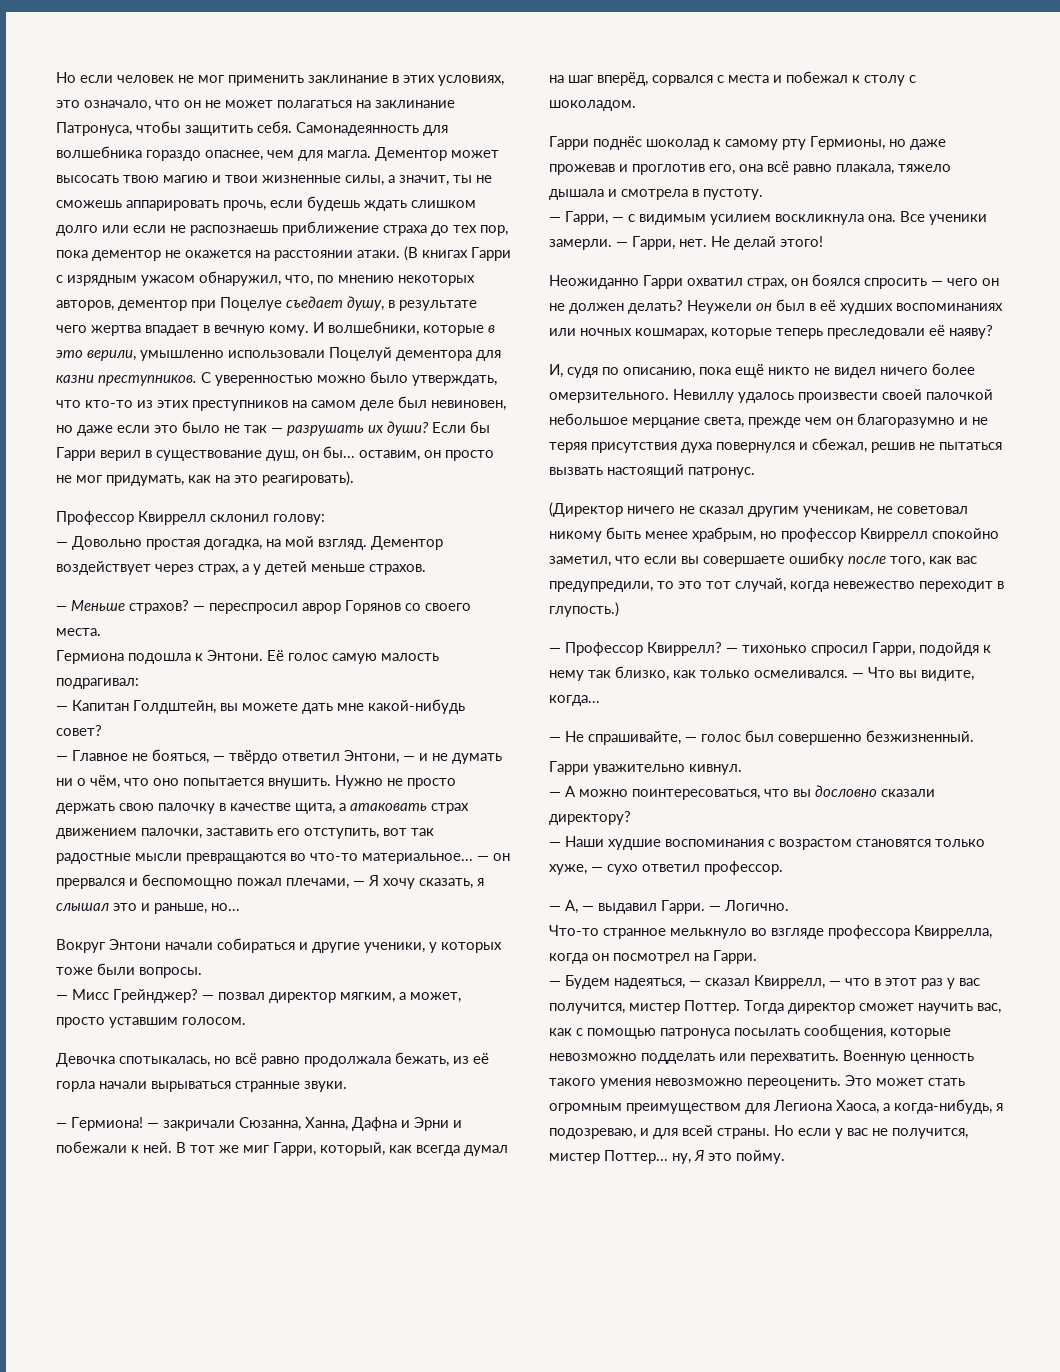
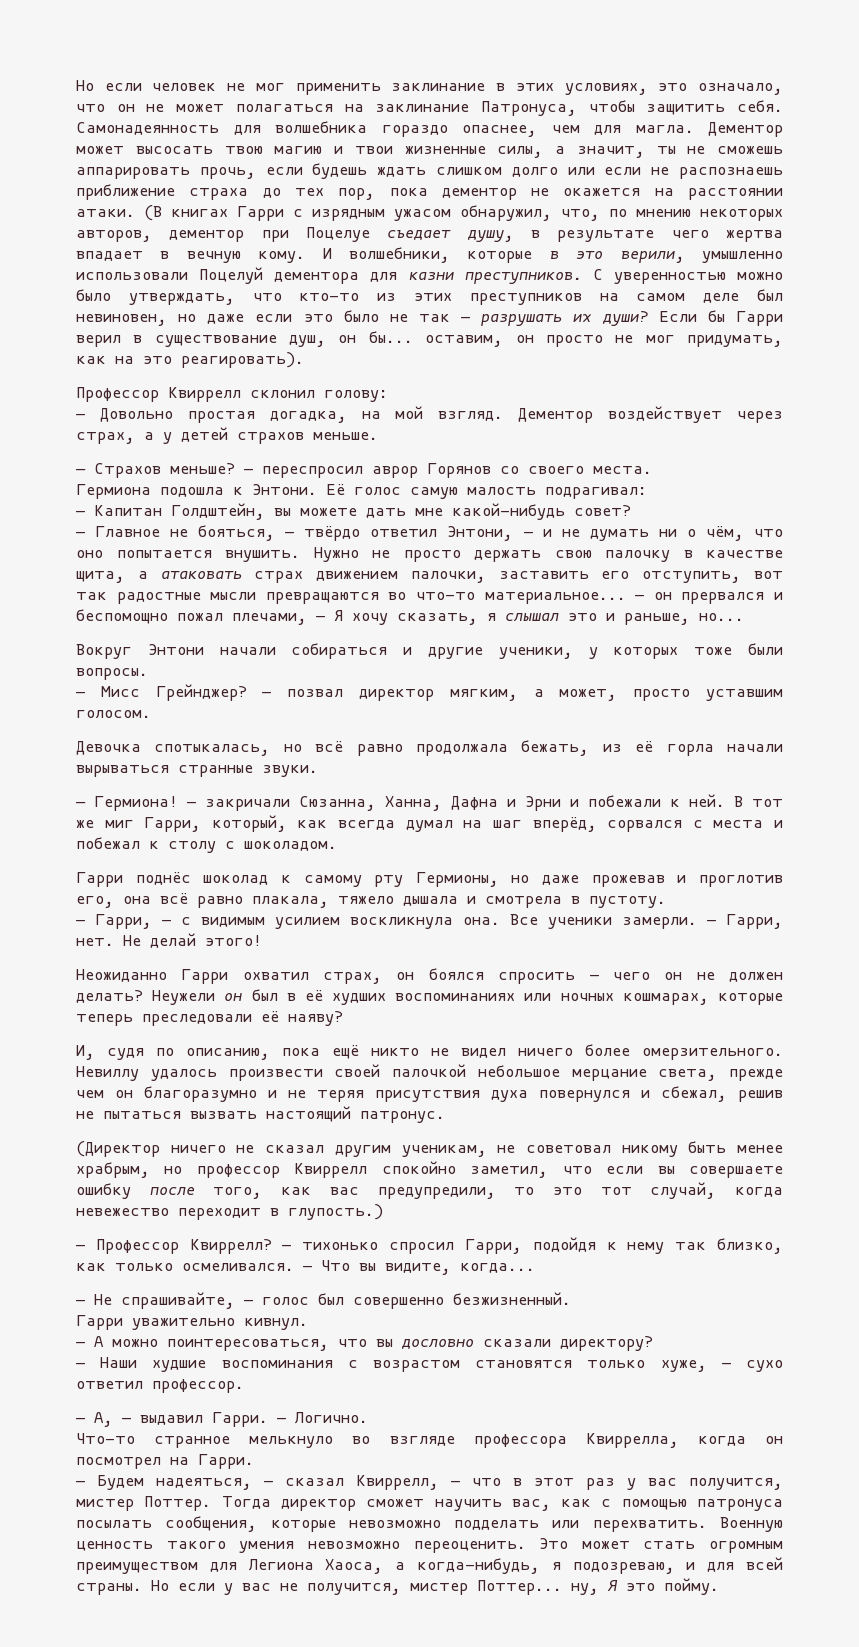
- Дементор воздействует через страх, а у детей меньше страхов.
- — Меньше страхов?
+ Дементор воздействует через страх, а у детей страхов меньше.
+ — Страхов меньше?

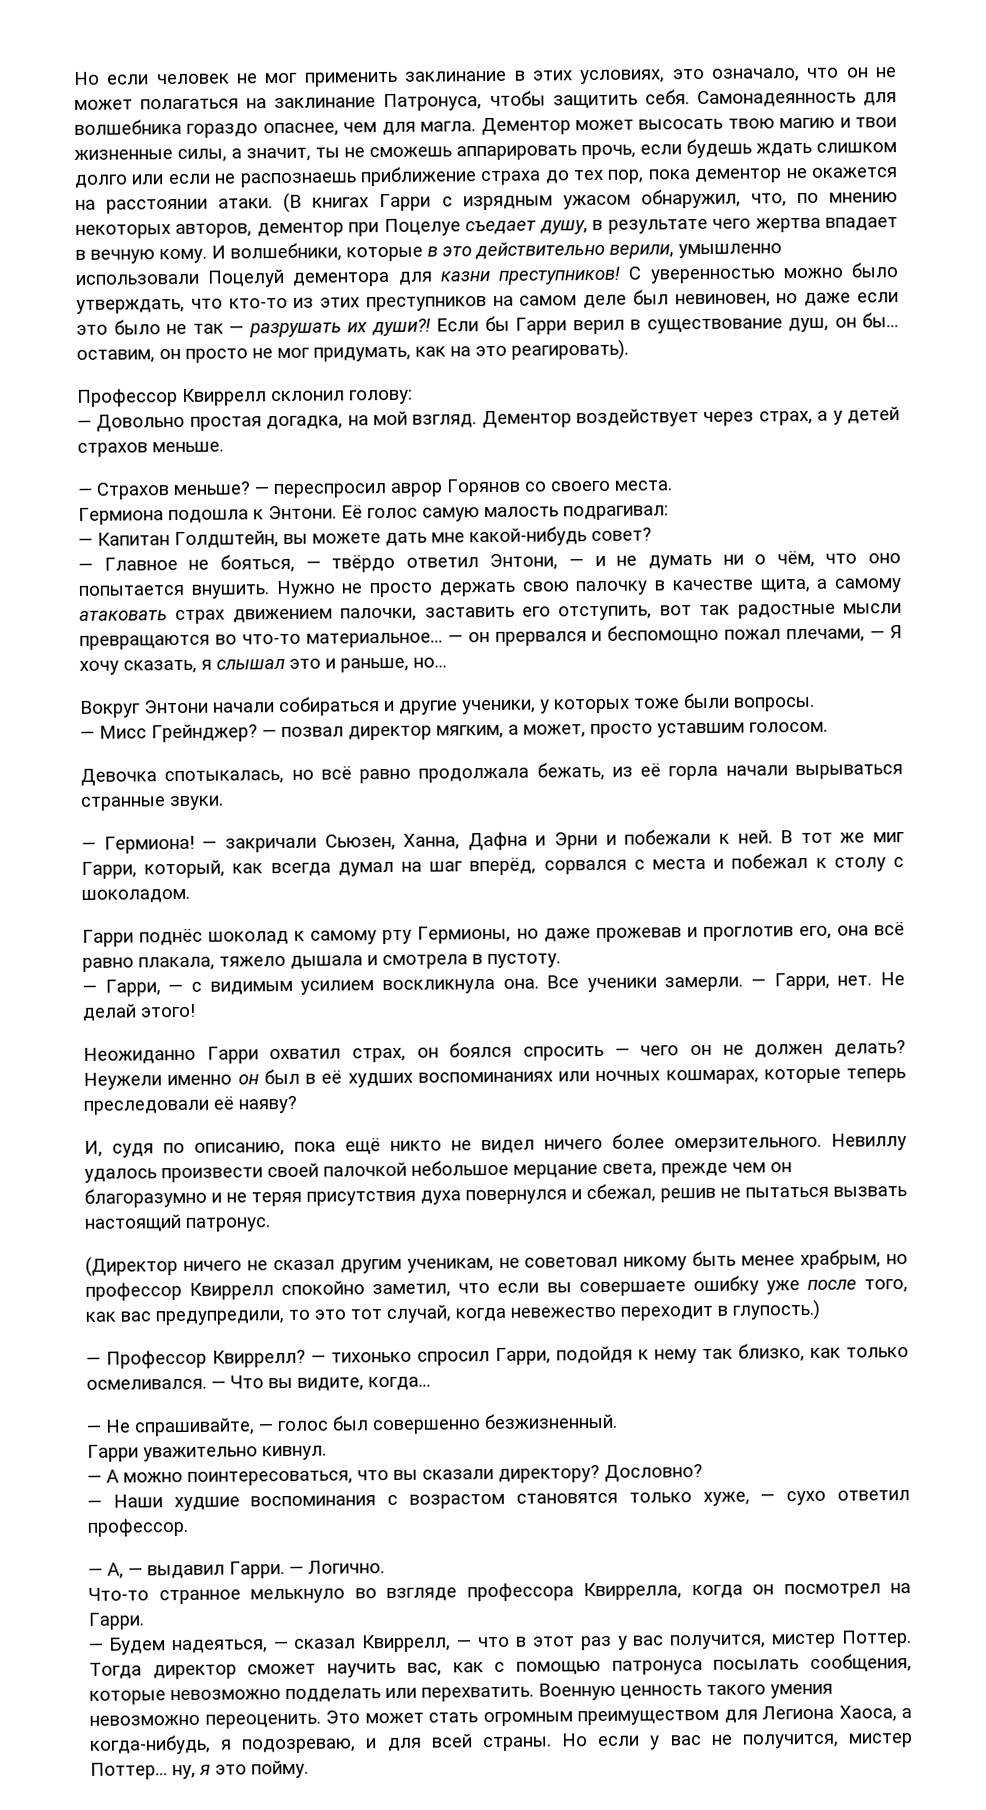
- И волшебники, которые в это верили, умышленно использовали Поцелуй дементора для казни преступников.
+ И волшебники, которые в это действительно верили, умышленно использовали Поцелуй дементора для казни преступников!
- С уверенностью можно было утверждать, что кто-то из этих преступников на самом деле был невиновен, но даже если это было не так — разрушать их души?
+ С уверенностью можно было утверждать, что кто-то из этих преступников на самом деле был невиновен, но даже если это было не так — разрушать их души?!
- Нужно не просто держать свою палочку в качестве щита, а атаковать страх движением палочки, заставить его отступить, вот так радостные мысли превращаются во что-то материальное...
+ Нужно не просто держать свою палочку в качестве щита, а самому атаковать страх движением палочки, заставить его отступить, вот так радостные мысли превращаются во что-то материальное...
- — закричали Сюзанна, Ханна, Дафна и Эрни и побежали к ней.
+ — закричали Сьюзен, Ханна, Дафна и Эрни и побежали к ней.
- Неужели он был в её худших воспоминаниях или ночных кошмарах, которые теперь преследовали её наяву?
+ Неужели именно он был в её худших воспоминаниях или ночных кошмарах, которые теперь преследовали её наяву?
- (Директор ничего не сказал другим ученикам, не советовал никому быть менее храбрым, но профессор Квиррелл спокойно заметил, что если вы совершаете ошибку после того, как вас предупредили, то это тот случай, когда невежество переходит в глупость.)
+ (Директор ничего не сказал другим ученикам, не советовал никому быть менее храбрым, но профессор Квиррелл спокойно заметил, что если вы совершаете ошибку уже после того, как вас предупредили, то это тот случай, когда невежество переходит в глупость.)
- — А можно поинтересоваться, что вы дословно сказали директору?
+ — А можно поинтересоваться, что вы сказали директору? Дословно?
- Но если у вас не получится, мистер Поттер... ну, Я это пойму.
+ Но если у вас не получится, мистер Поттер... ну, я это пойму.

